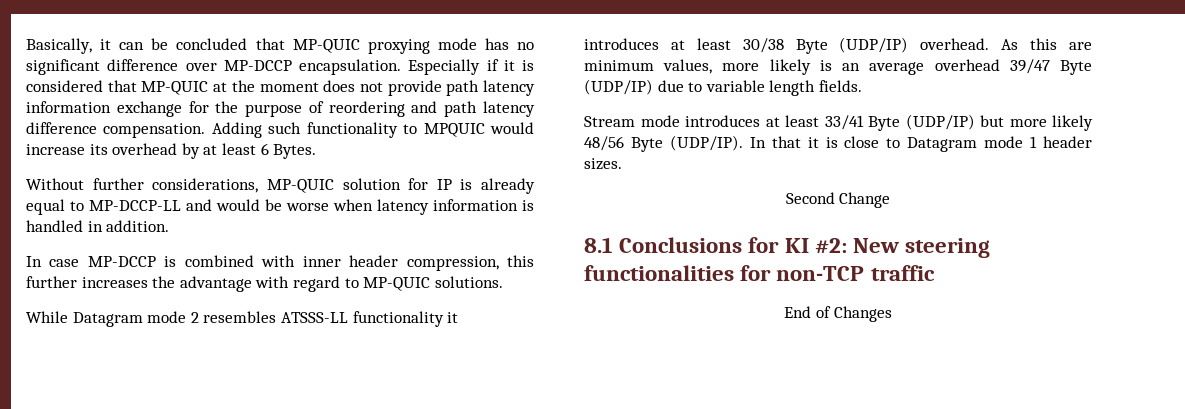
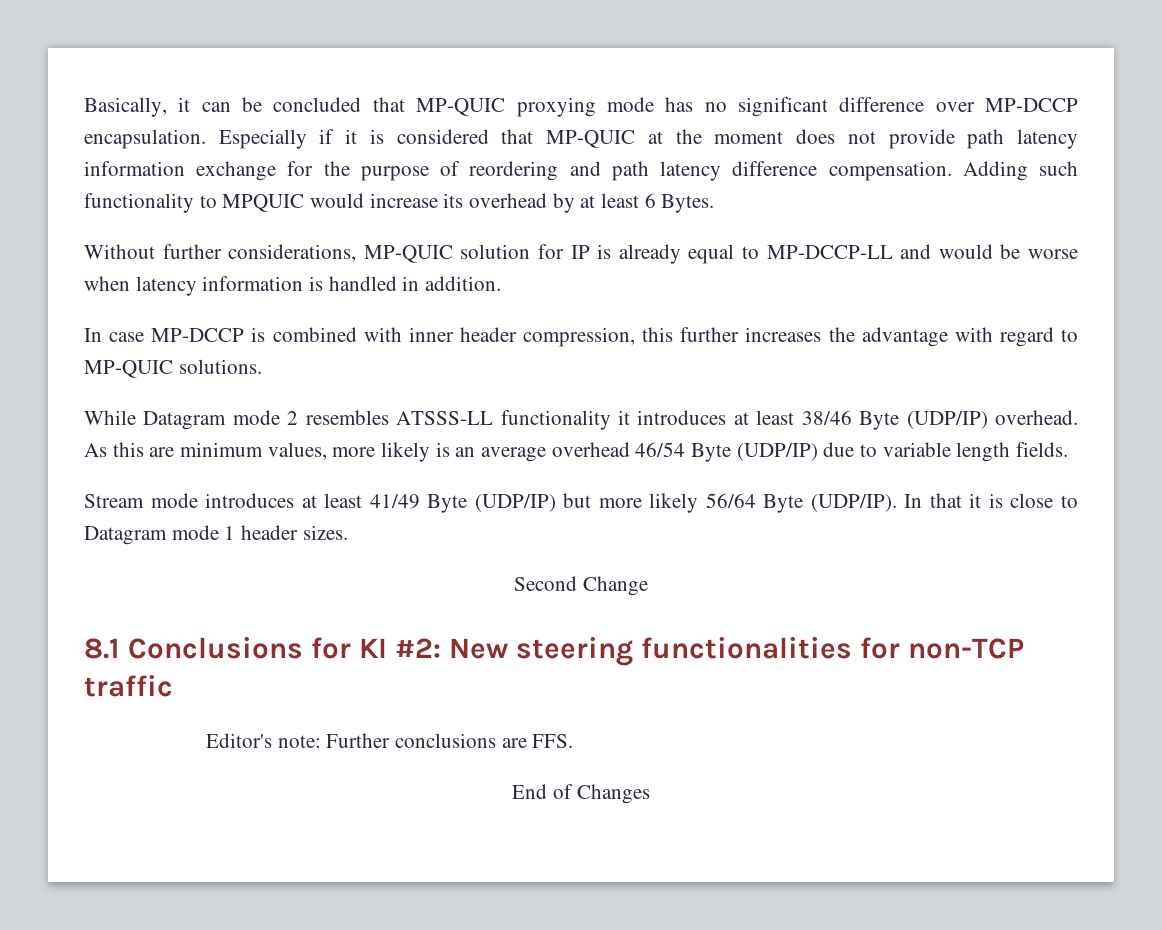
- While Datagram mode 2 resembles ATSSS-LL functionality it introduces at least 30/38 Byte (UDP/IP) overhead.
+ While Datagram mode 2 resembles ATSSS-LL functionality it introduces at least 38/46 Byte (UDP/IP) overhead.
- As this are minimum values, more likely is an average overhead 39/47 Byte (UDP/IP) due to variable length fields.
+ As this are minimum values, more likely is an average overhead 46/54 Byte (UDP/IP) due to variable length fields.
- Stream mode introduces at least 33/41 Byte (UDP/IP) but more likely 48/56 Byte (UDP/IP).
+ Stream mode introduces at least 41/49 Byte (UDP/IP) but more likely 56/64 Byte (UDP/IP).
+ Editor's note: Further conclusions are FFS.

